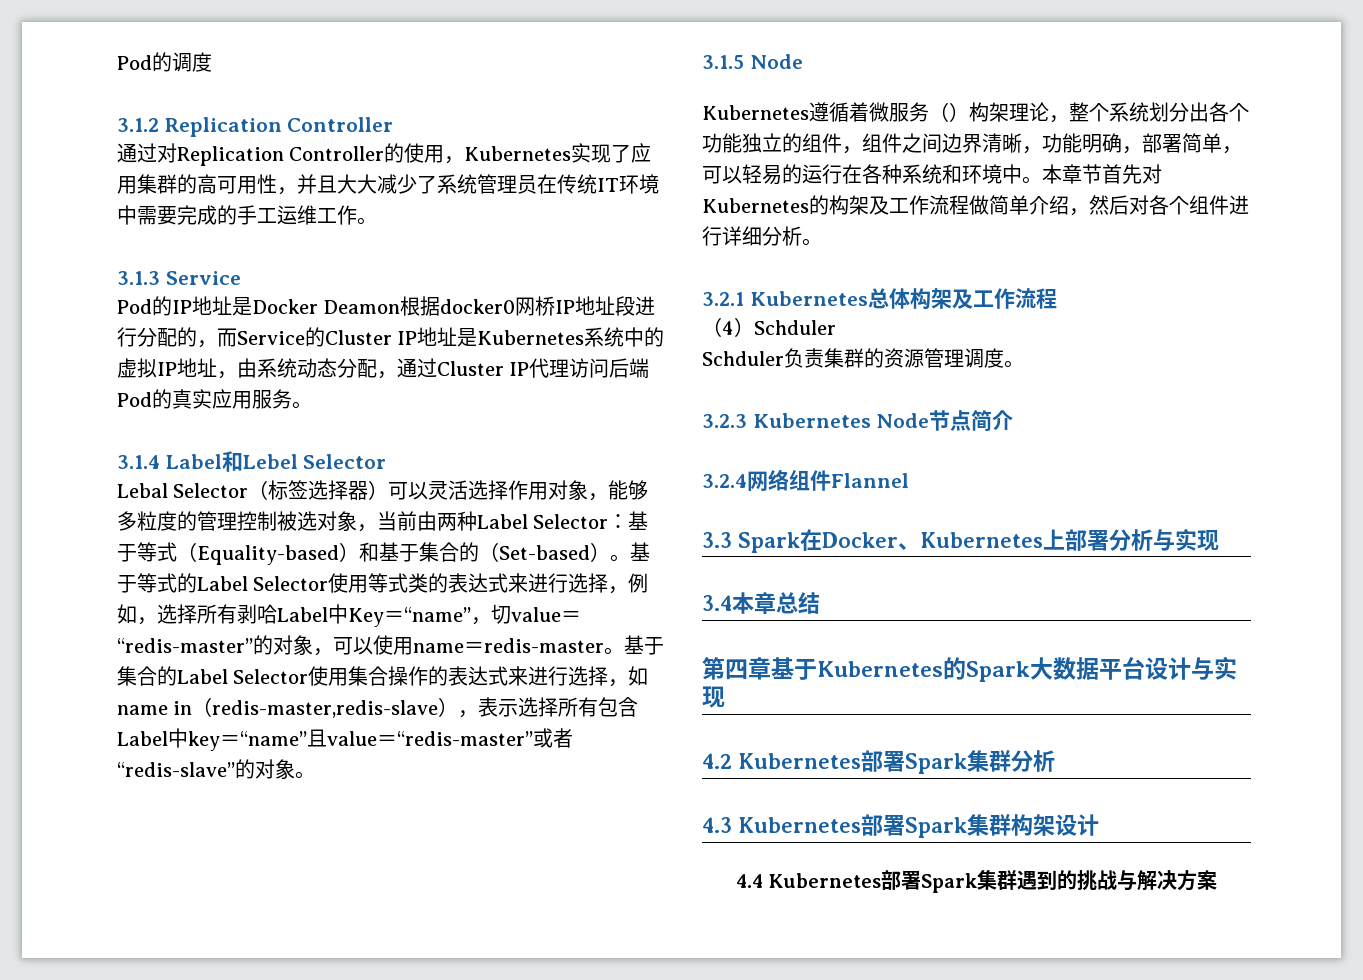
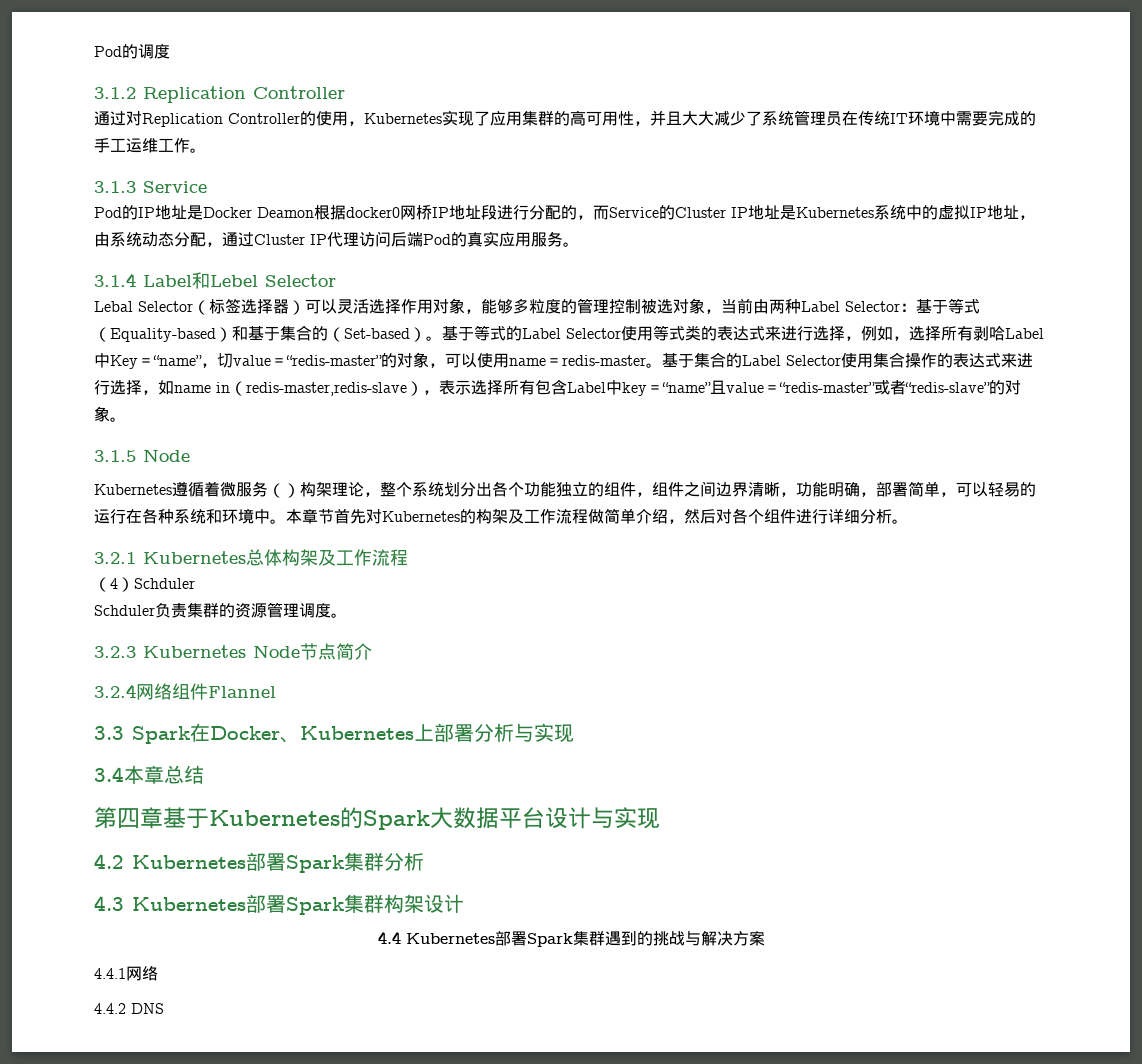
+ 4.4.1网络
+ 4.4.2 DNS

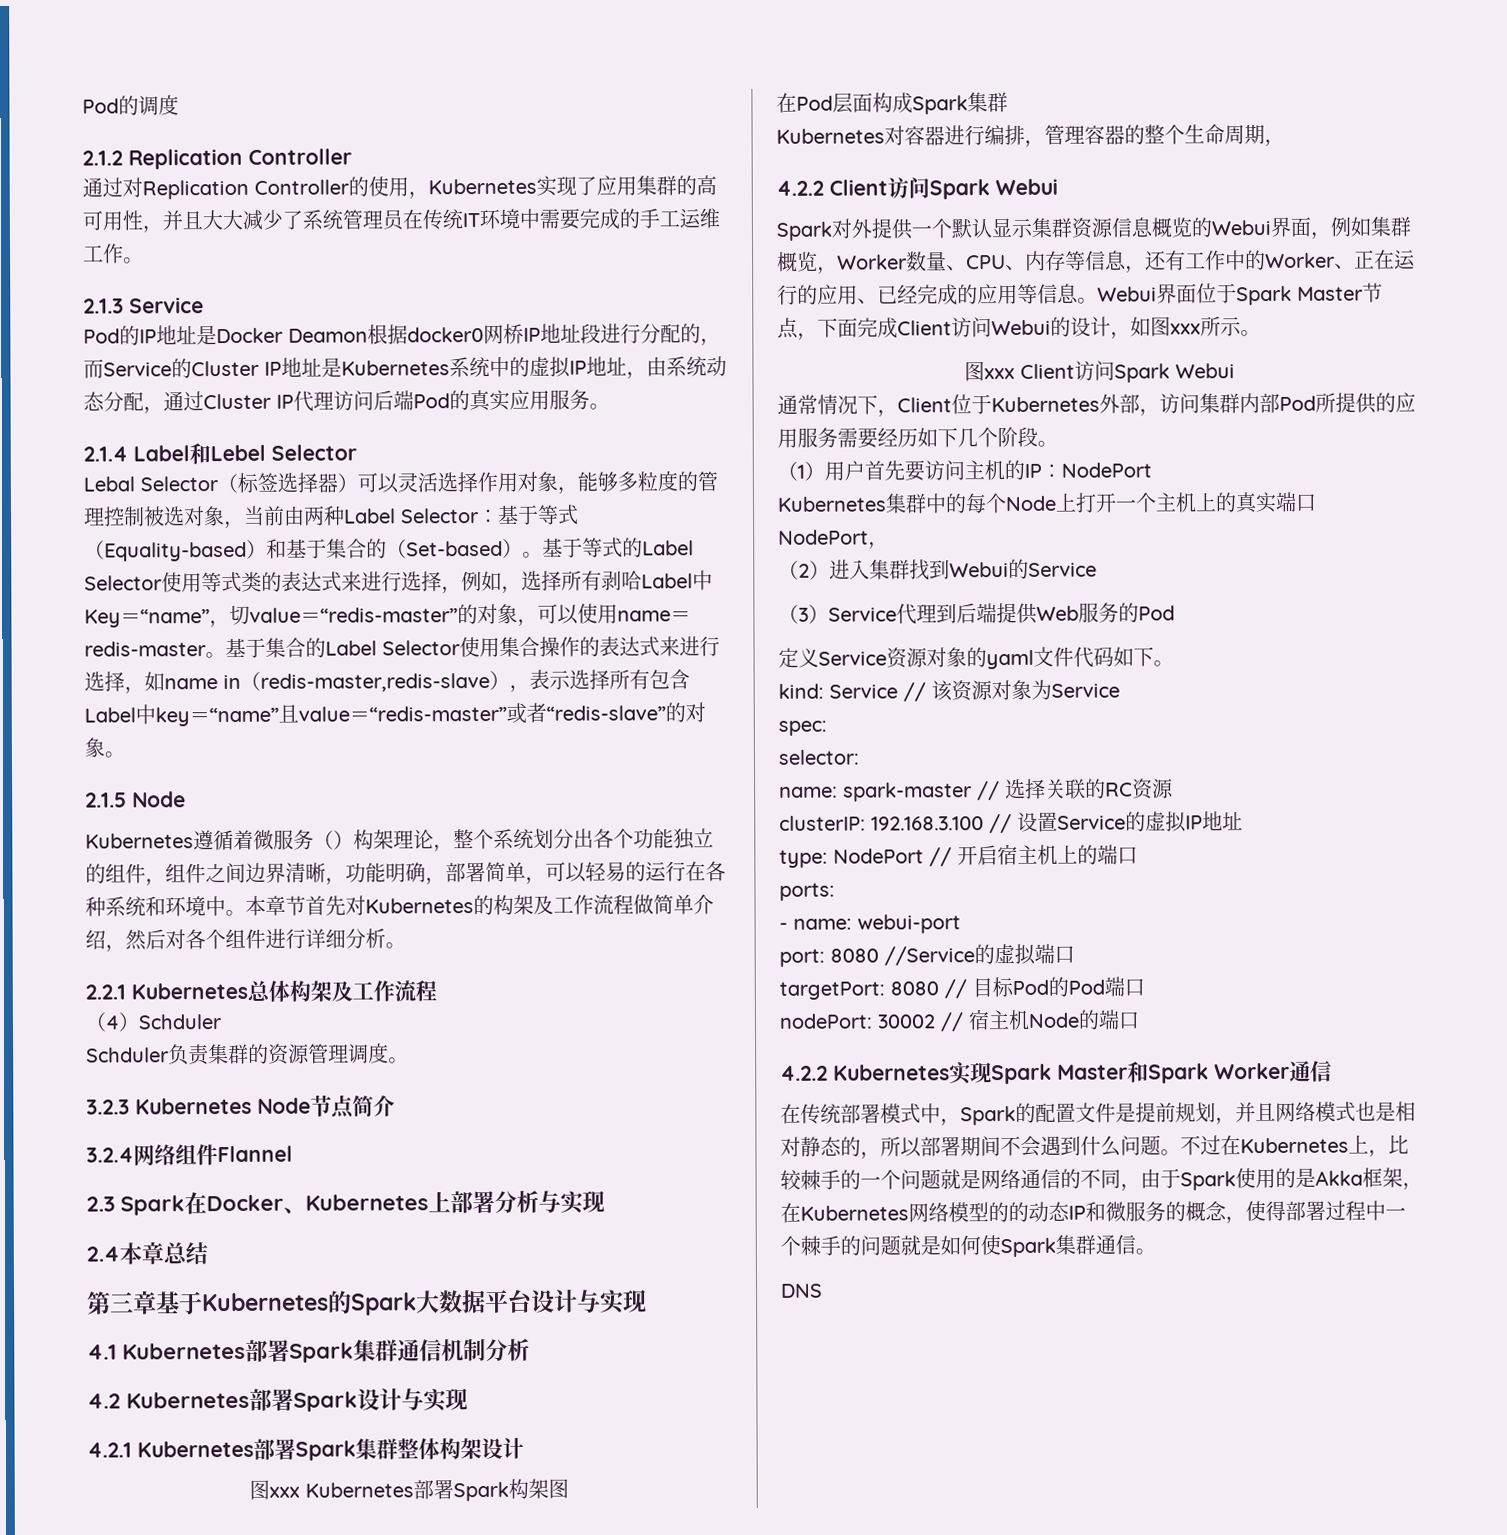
- 3.1.2 Replication Controller
+ 2.1.2 Replication Controller
- 3.1.3 Service
+ 2.1.3 Service
- 3.1.4 Label和Lebel Selector
+ 2.1.4 Label和Lebel Selector
- 3.1.5 Node
+ 2.1.5 Node
- 3.2.1 Kubernetes总体构架及工作流程
+ 2.2.1 Kubernetes总体构架及工作流程
- 3.3 Spark在Docker、Kubernetes上部署分析与实现
+ 2.3 Spark在Docker、Kubernetes上部署分析与实现
- 3.4本章总结
+ 2.4本章总结
- 第四章基于Kubernetes的Spark大数据平台设计与实现
+ 第三章基于Kubernetes的Spark大数据平台设计与实现
- 4.2 Kubernetes部署Spark集群分析
+ 4.1 Kubernetes部署Spark集群通信机制分析
- 4.3 Kubernetes部署Spark集群构架设计
+ 4.2 Kubernetes部署Spark设计与实现
+ 4.2.1 Kubernetes部署Spark集群整体构架设计
- 4.4 Kubernetes部署Spark集群遇到的挑战与解决方案
- 4.4.1网络
- 4.4.2 DNS
+ 图xxx Kubernetes部署Spark构架图
+ 在Pod层面构成Spark集群
+ Kubernetes对容器进行编排，管理容器的整个生命周期，
+ 4.2.2 Client访问Spark Webui
+ Spark对外提供一个默认显示集群资源信息概览的Webui界面，例如集群概览，Worker数量、CPU、内存等信息，还有工作中的Worker、正在运行的应用、已经完成的应用等信息。Webui界面位于Spark Master节点，下面完成Client访问Webui的设计，如图xxx所示。
+ 图xxx Client访问Spark Webui
+ 通常情况下，Client位于Kubernetes外部，访问集群内部Pod所提供的应用服务需要经历如下几个阶段。
+ （1）用户首先要访问主机的IP：NodePort
+ Kubernetes集群中的每个Node上打开一个主机上的真实端口NodePort，
+ （2）进入集群找到Webui的Service
+ （3）Service代理到后端提供Web服务的Pod
+ 定义Service资源对象的yaml文件代码如下。
+ kind: Service // 该资源对象为Service
+ spec:
+ selector:
+ name: spark-master // 选择关联的RC资源
+ clusterIP: 192.168.3.100 // 设置Service的虚拟IP地址
+ type: NodePort // 开启宿主机上的端口
+ ports:
+ - name: webui-port
+ port: 8080 //Service的虚拟端口
+ targetPort: 8080 // 目标Pod的Pod端口
+ nodePort: 30002 // 宿主机Node的端口
+ 4.2.2 Kubernetes实现Spark Master和Spark Worker通信
+ 在传统部署模式中，Spark的配置文件是提前规划，并且网络模式也是相对静态的，所以部署期间不会遇到什么问题。不过在Kubernetes上，比较棘手的一个问题就是网络通信的不同，由于Spark使用的是Akka框架，在Kubernetes网络模型的的动态IP和微服务的概念，使得部署过程中一个棘手的问题就是如何使Spark集群通信。
+ DNS

